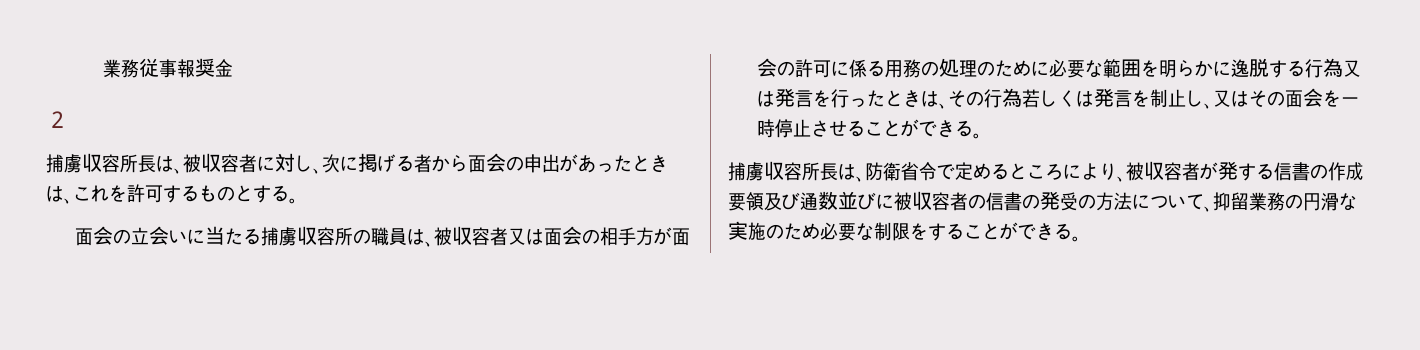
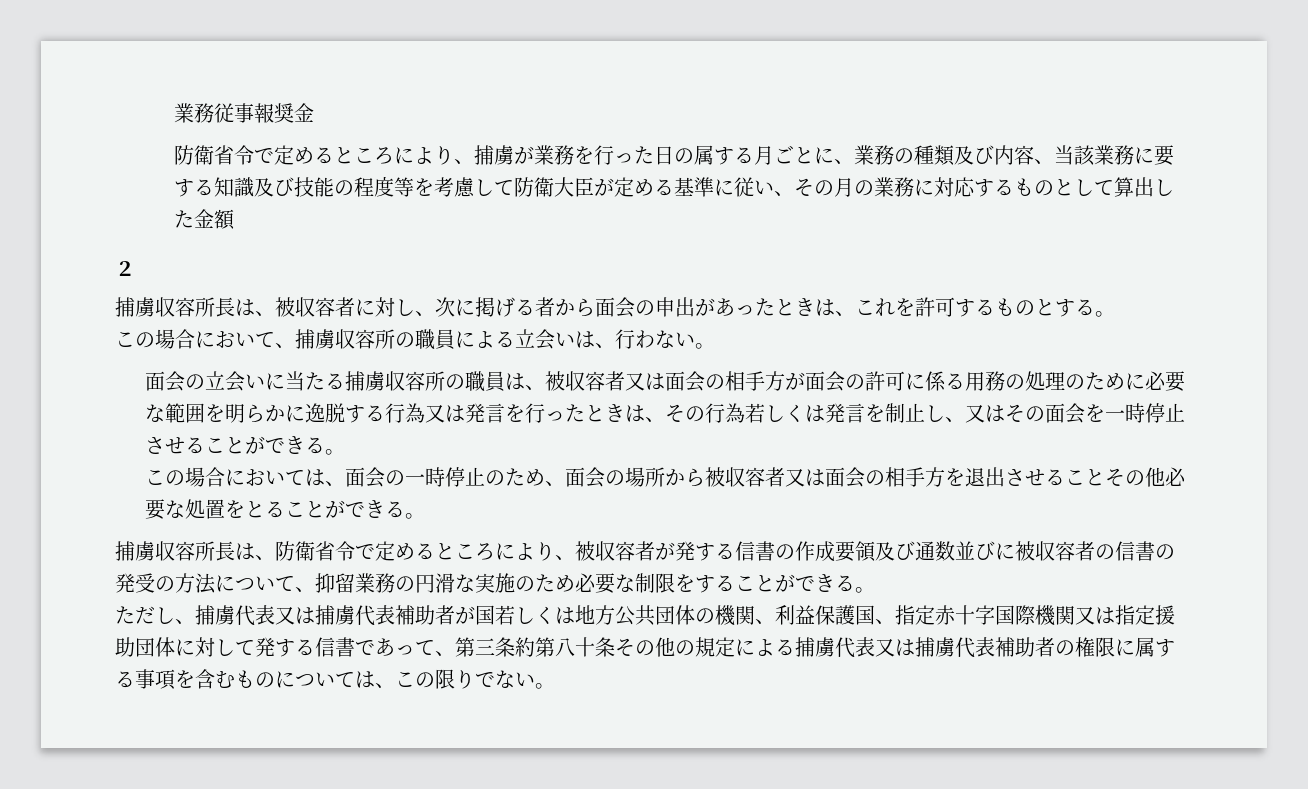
+ 防衛省令で定めるところにより、捕虜が業務を行った日の属する月ごとに、業務の種類及び内容、当該業務に要する知識及び技能の程度等を考慮して防衛大臣が定める基準に従い、その月の業務に対応するものとして算出した金額
+ この場合において、捕虜収容所の職員による立会いは、行わない。
+ この場合においては、面会の一時停止のため、面会の場所から被収容者又は面会の相手方を退出させることその他必要な処置をとることができる。
+ ただし、捕虜代表又は捕虜代表補助者が国若しくは地方公共団体の機関、利益保護国、指定赤十字国際機関又は指定援助団体に対して発する信書であって、第三条約第八十条その他の規定による捕虜代表又は捕虜代表補助者の権限に属する事項を含むものについては、この限りでない。

